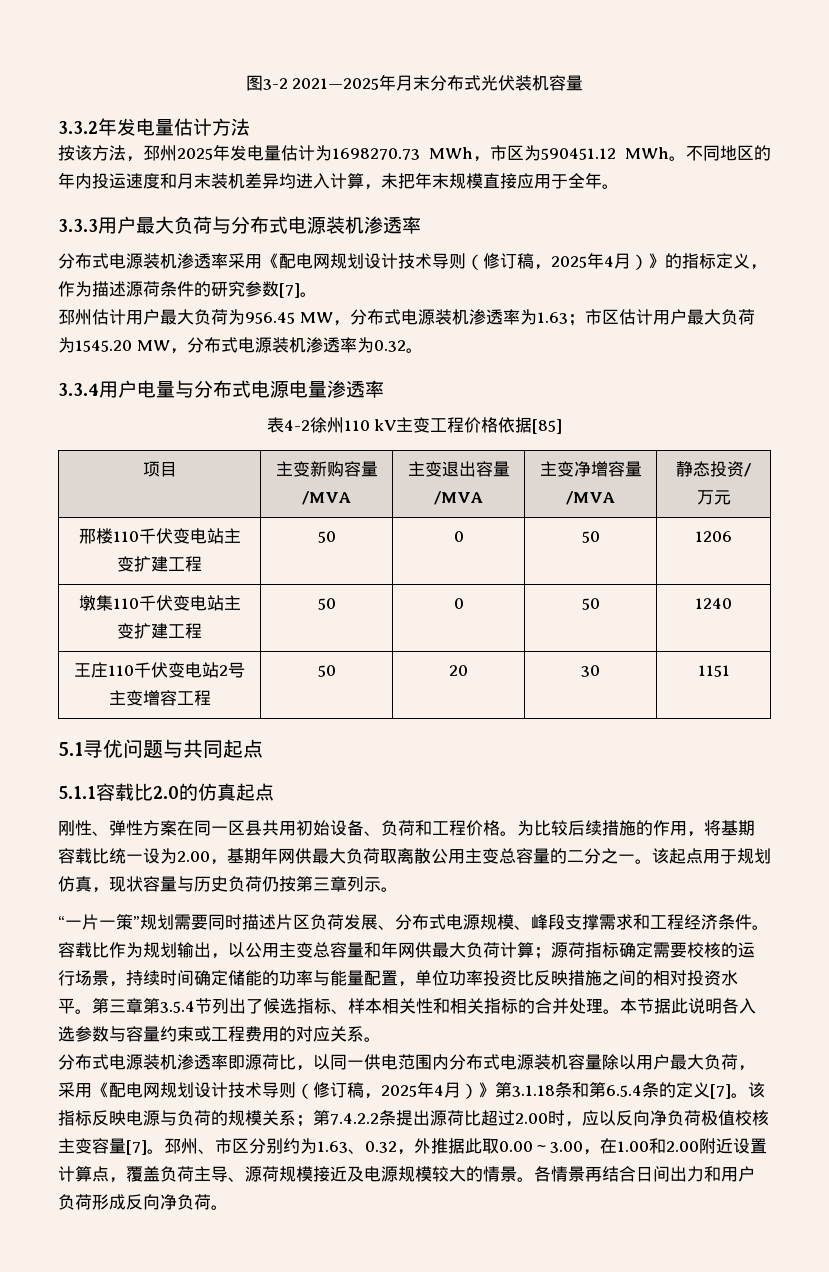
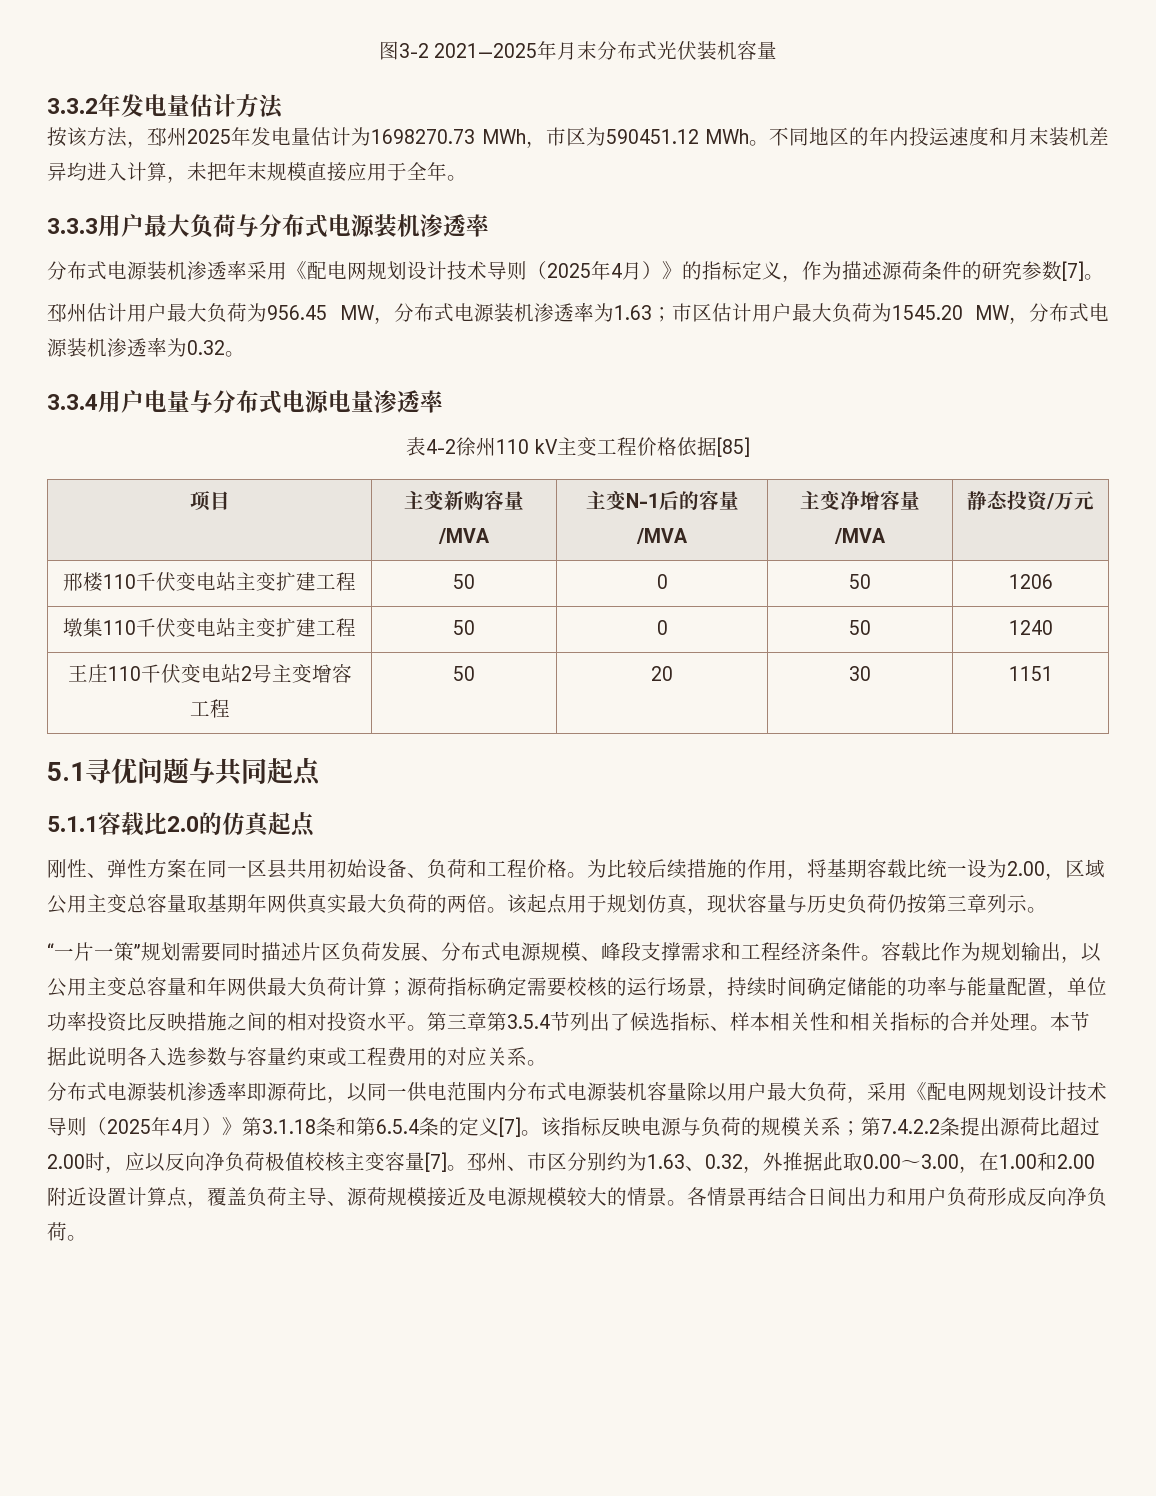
- 分布式电源装机渗透率采用《配电网规划设计技术导则（修订稿，2025年4月）》的指标定义，作为描述源荷条件的研究参数[7]。
+ 分布式电源装机渗透率采用《配电网规划设计技术导则（2025年4月）》的指标定义，作为描述源荷条件的研究参数[7]。
- 项目 | 主变新购容量/MVA | 主变退出容量/MVA | 主变净增容量/MVA | 静态投资/万元
+ 项目 | 主变新购容量/MVA | 主变N-1后的容量/MVA | 主变净增容量/MVA | 静态投资/万元
- 为比较后续措施的作用，将基期容载比统一设为2.00，基期年网供最大负荷取离散公用主变总容量的二分之一。
+ 为比较后续措施的作用，将基期容载比统一设为2.00，区域公用主变总容量取基期年网供真实最大负荷的两倍。
- 分布式电源装机渗透率即源荷比，以同一供电范围内分布式电源装机容量除以用户最大负荷，采用《配电网规划设计技术导则（修订稿，2025年4月）》第3.1.18条和第6.5.4条的定义[7]。
+ 分布式电源装机渗透率即源荷比，以同一供电范围内分布式电源装机容量除以用户最大负荷，采用《配电网规划设计技术导则（2025年4月）》第3.1.18条和第6.5.4条的定义[7]。

